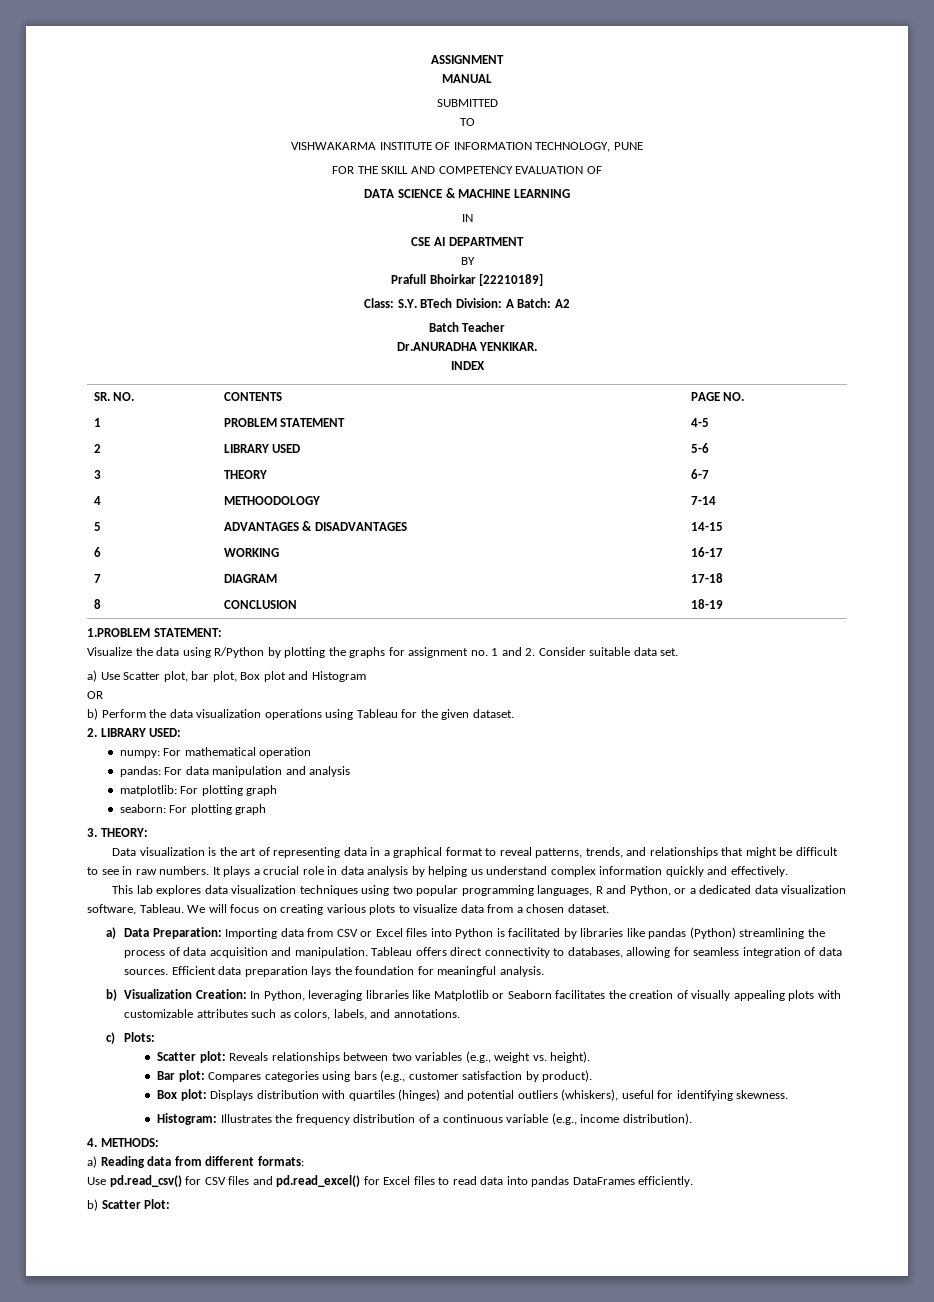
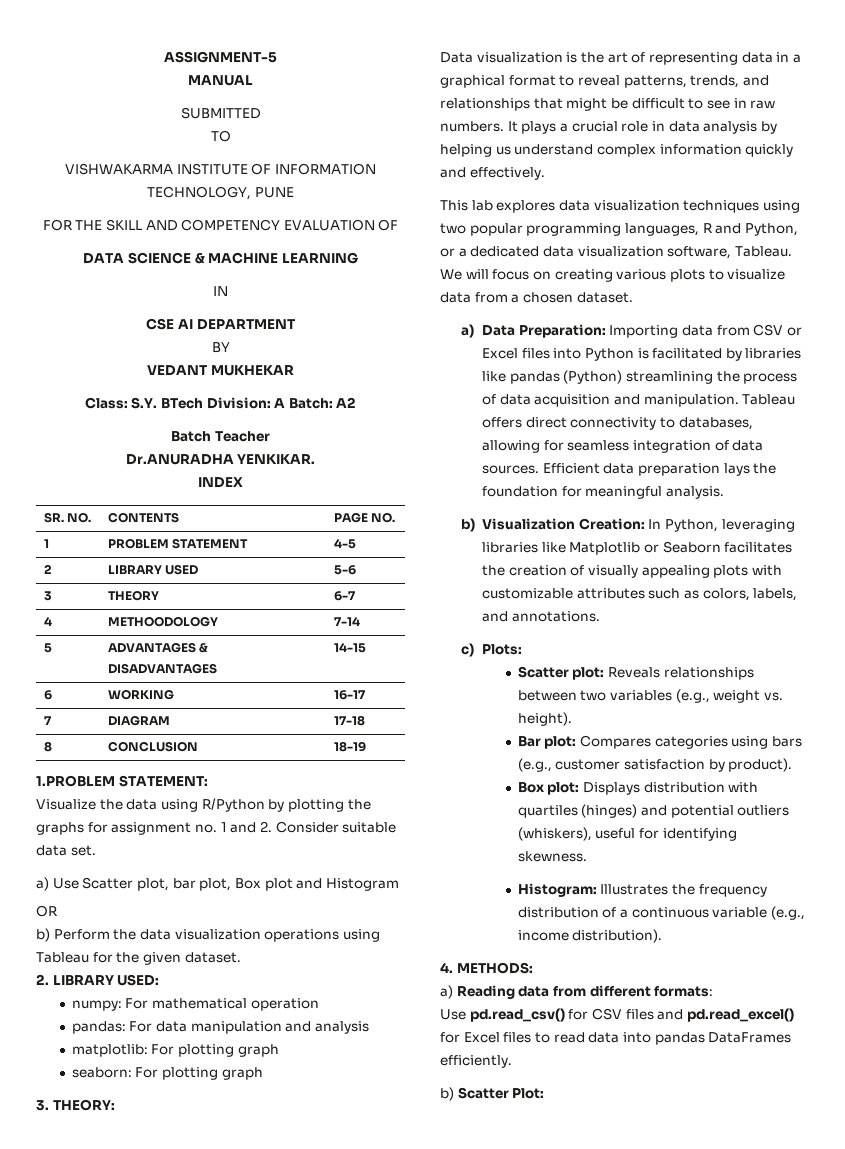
- ASSIGNMENT
+ ASSIGNMENT-5
- Prafull Bhoirkar [22210189]
+ VEDANT MUKHEKAR

